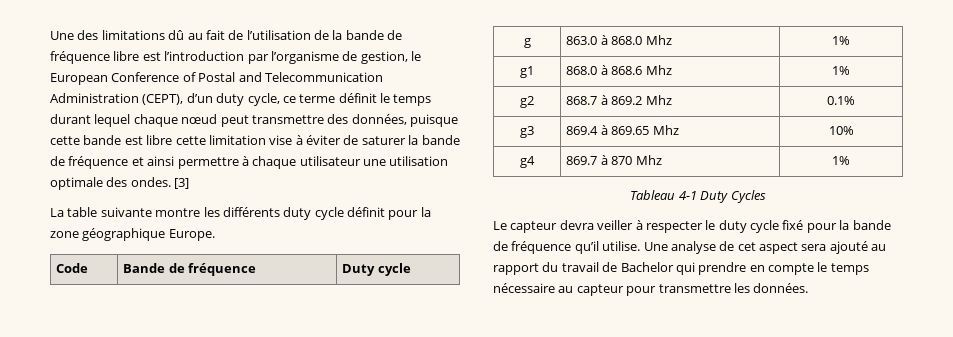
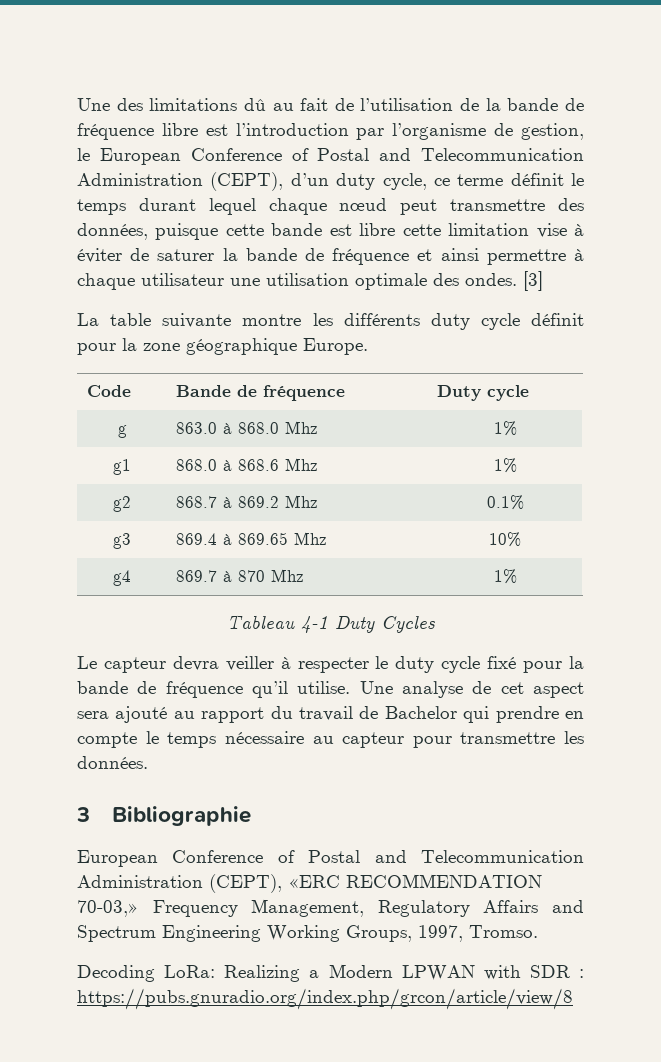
+ 3 Bibliographie
+ European Conference of Postal and Telecommunication Administration (CEPT), «ERC RECOMMENDATION 70-03,» Frequency Management, Regulatory Affairs and Spectrum Engineering Working Groups, 1997, Tromso.
+ Decoding LoRa: Realizing a Modern LPWAN with SDR : https://pubs.gnuradio.org/index.php/grcon/article/view/8

